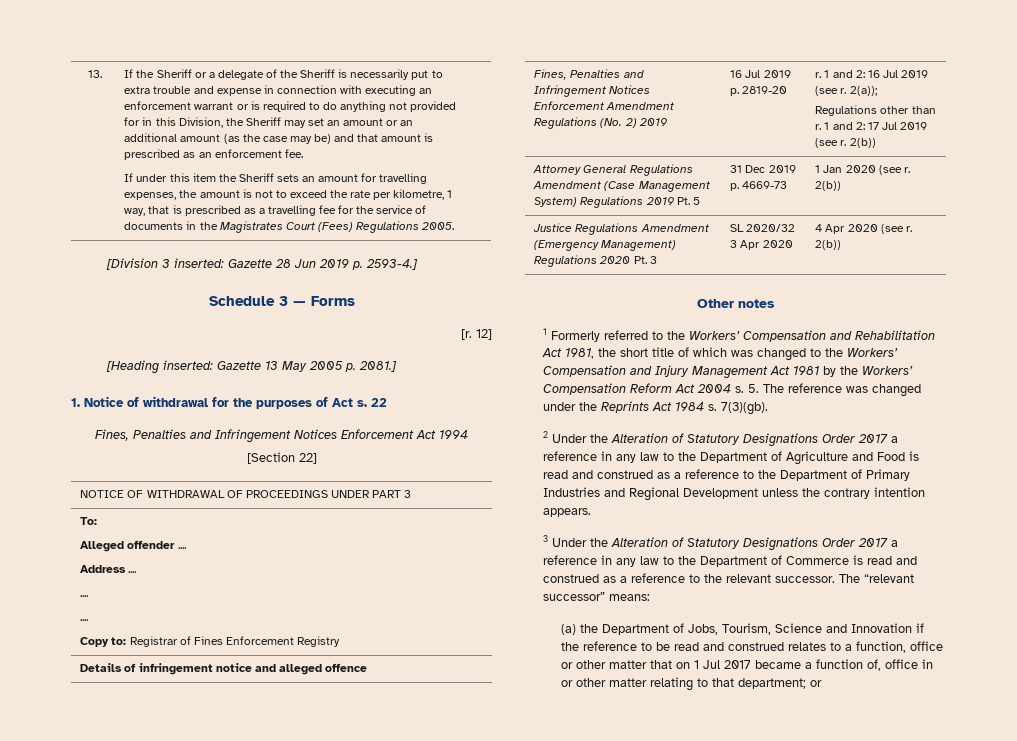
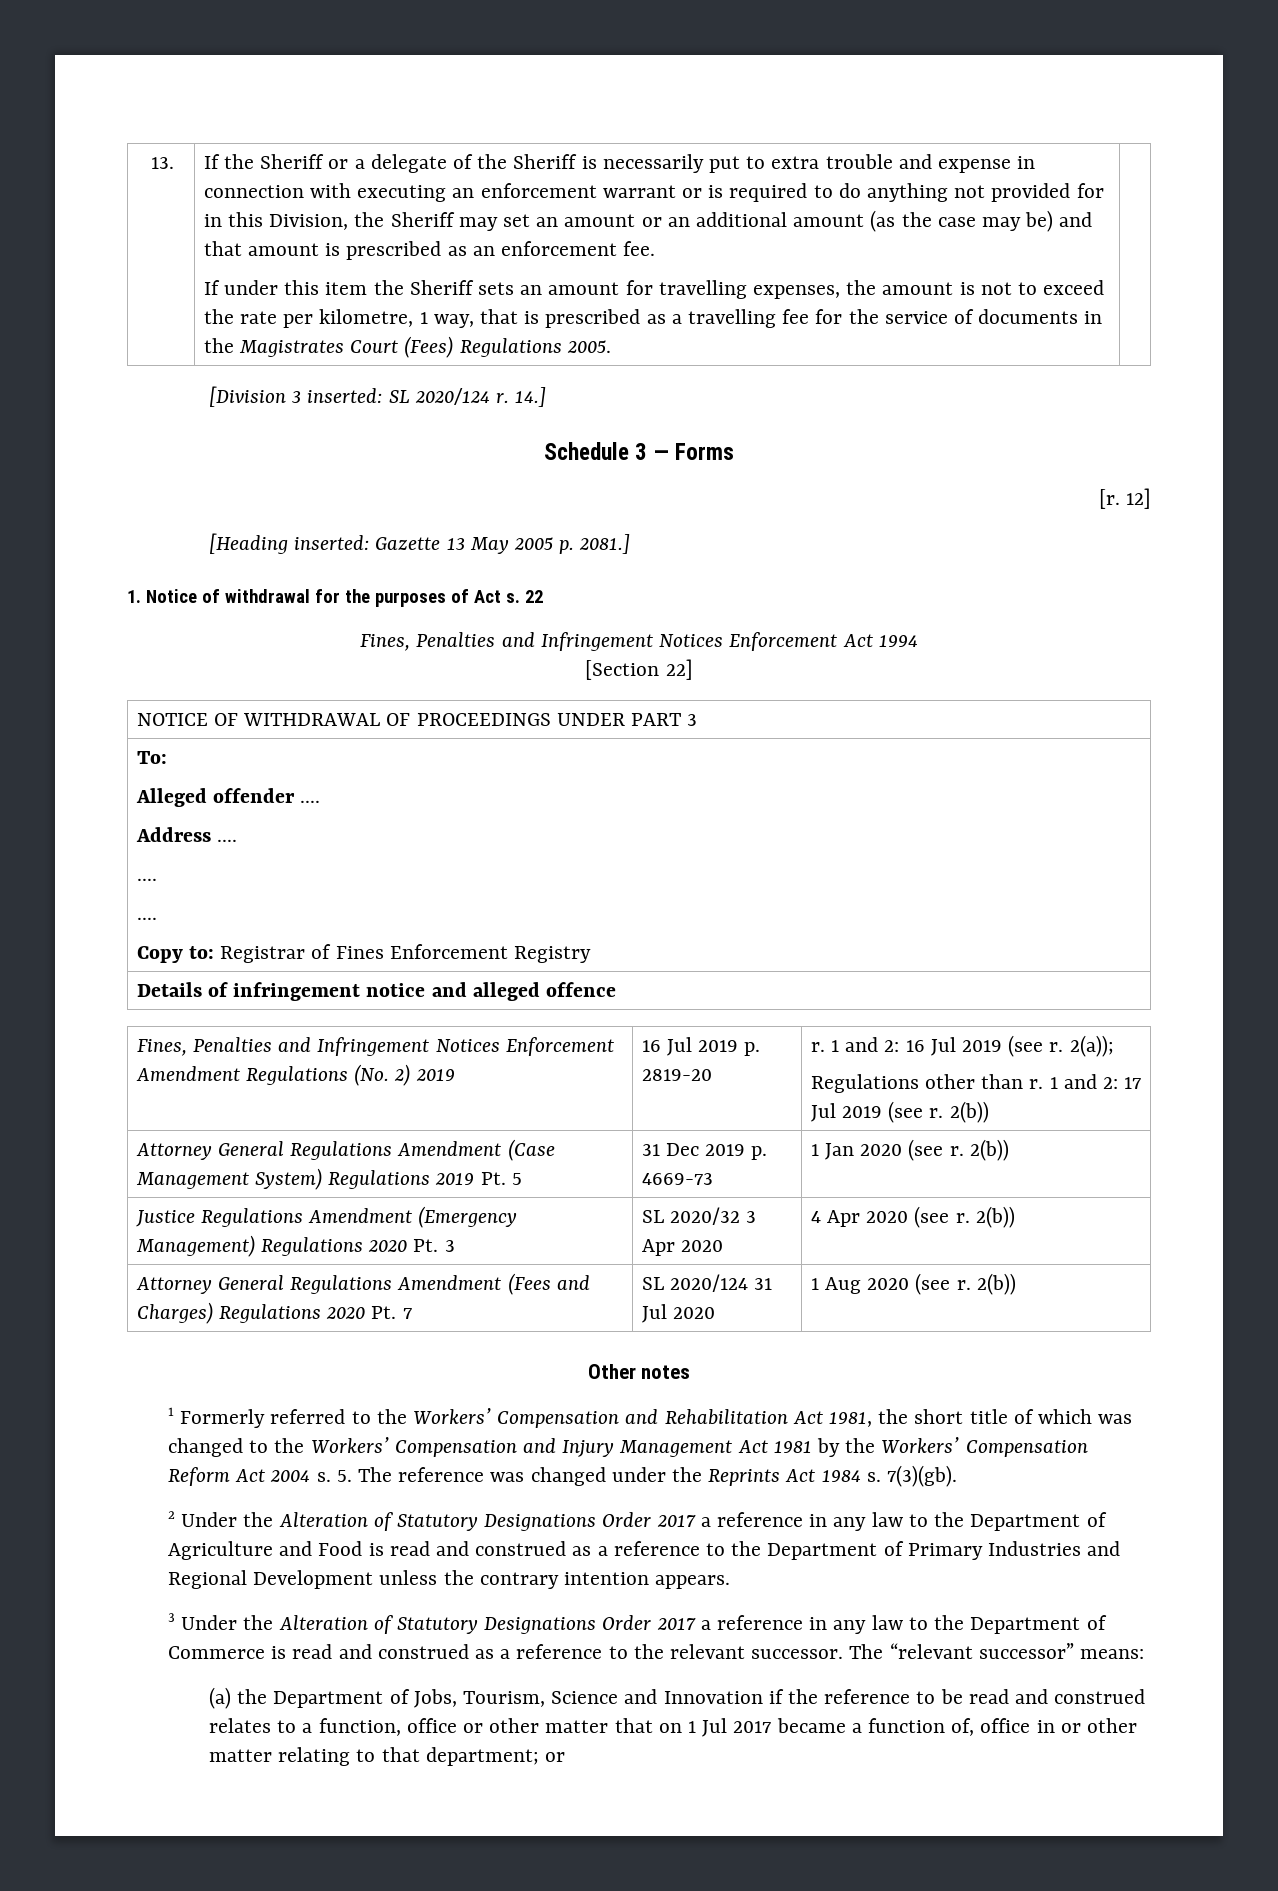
- [Division 3 inserted: Gazette 28 Jun 2019 p. 2593-4.]
+ [Division 3 inserted: SL 2020/124 r. 14.]
+ Attorney General Regulations Amendment (Fees and Charges) Regulations 2020 Pt. 7 | SL 2020/124 31 Jul 2020 | 1 Aug 2020 (see r. 2(b))

